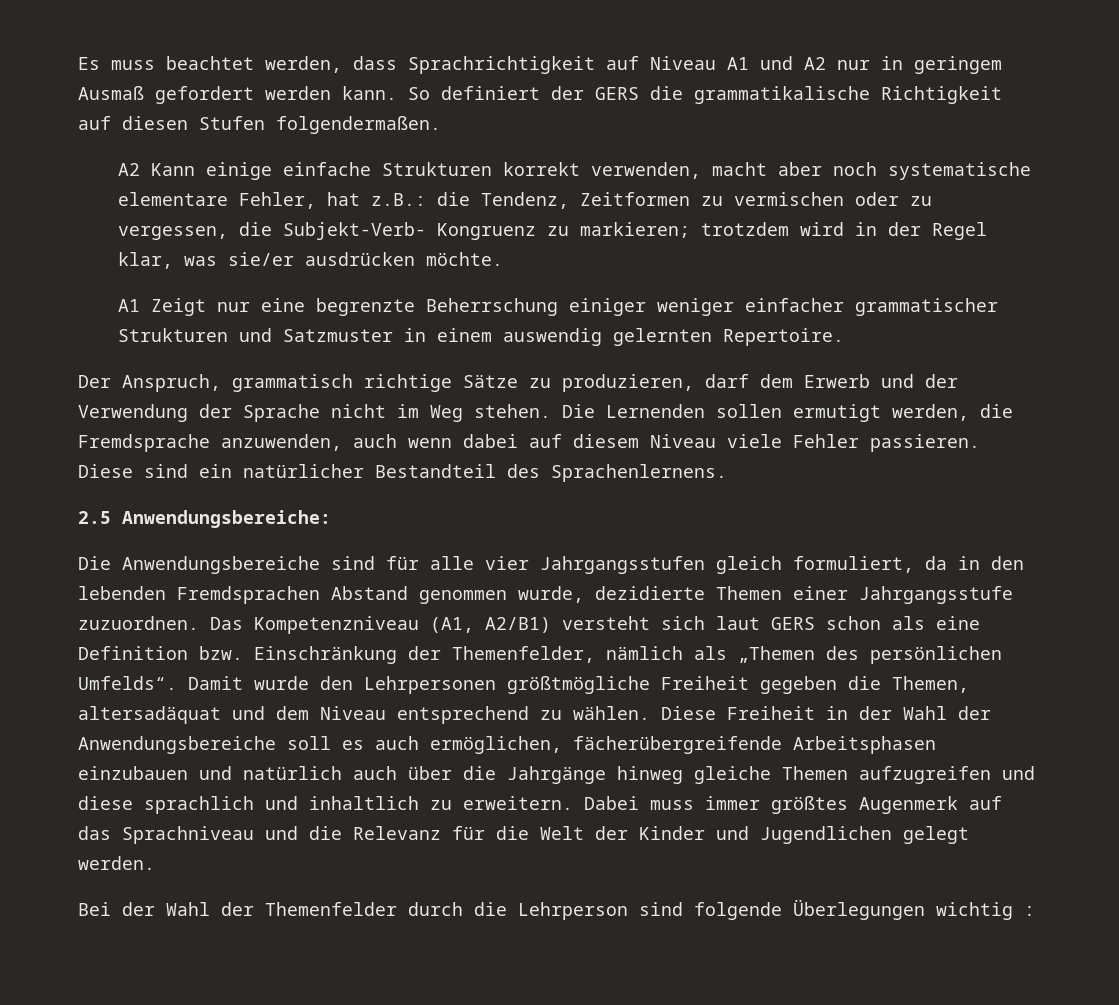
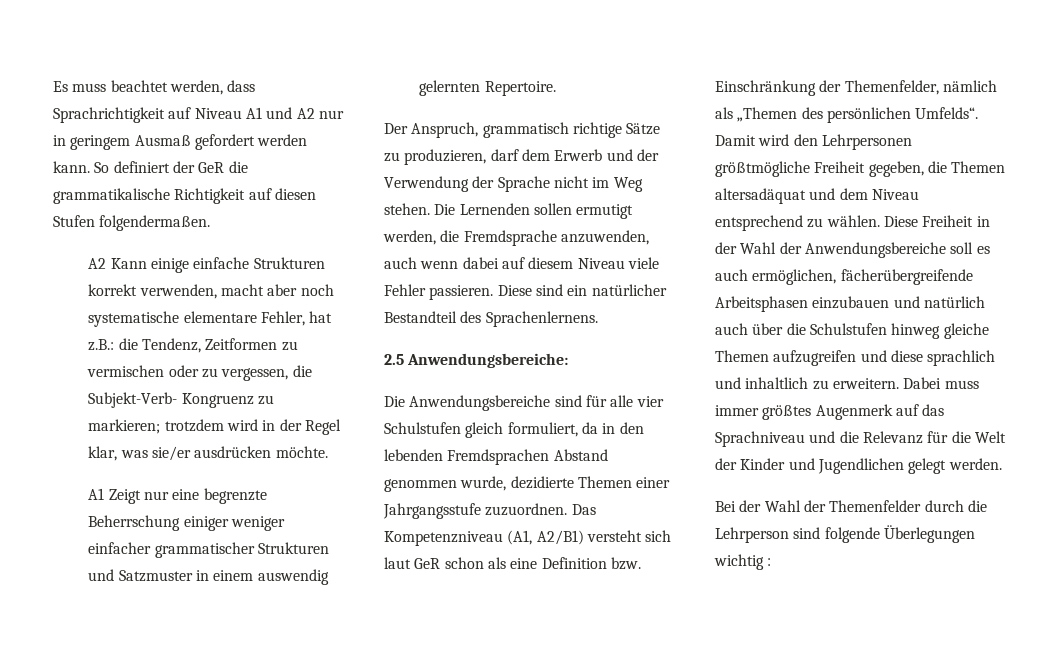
- So definiert der GERS die grammatikalische Richtigkeit auf diesen Stufen folgendermaßen.
+ So definiert der GeR die grammatikalische Richtigkeit auf diesen Stufen folgendermaßen.
- Die Anwendungsbereiche sind für alle vier Jahrgangsstufen gleich formuliert, da in den lebenden Fremdsprachen Abstand genommen wurde, dezidierte Themen einer Jahrgangsstufe zuzuordnen.
+ Die Anwendungsbereiche sind für alle vier Schulstufen gleich formuliert, da in den lebenden Fremdsprachen Abstand genommen wurde, dezidierte Themen einer Jahrgangsstufe zuzuordnen.
- Das Kompetenzniveau (A1, A2/B1) versteht sich laut GERS schon als eine Definition bzw. Einschränkung der Themenfelder, nämlich als „Themen des persönlichen Umfelds“.
+ Das Kompetenzniveau (A1, A2/B1) versteht sich laut GeR schon als eine Definition bzw. Einschränkung der Themenfelder, nämlich als „Themen des persönlichen Umfelds“.
- Damit wurde den Lehrpersonen größtmögliche Freiheit gegeben die Themen, altersadäquat und dem Niveau entsprechend zu wählen.
+ Damit wird den Lehrpersonen größtmögliche Freiheit gegeben, die Themen altersadäquat und dem Niveau entsprechend zu wählen.
- Diese Freiheit in der Wahl der Anwendungsbereiche soll es auch ermöglichen, fächerübergreifende Arbeitsphasen einzubauen und natürlich auch über die Jahrgänge hinweg gleiche Themen aufzugreifen und diese sprachlich und inhaltlich zu erweitern.
+ Diese Freiheit in der Wahl der Anwendungsbereiche soll es auch ermöglichen, fächerübergreifende Arbeitsphasen einzubauen und natürlich auch über die Schulstufen hinweg gleiche Themen aufzugreifen und diese sprachlich und inhaltlich zu erweitern.

